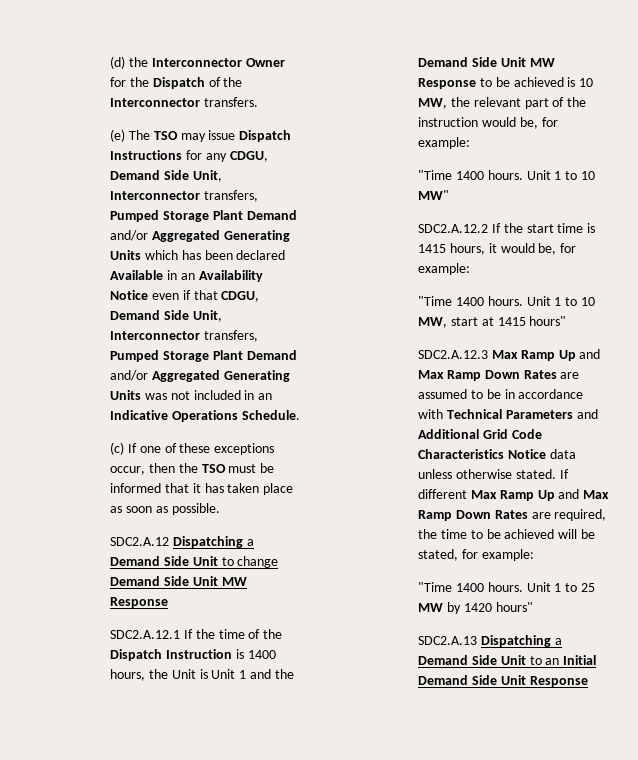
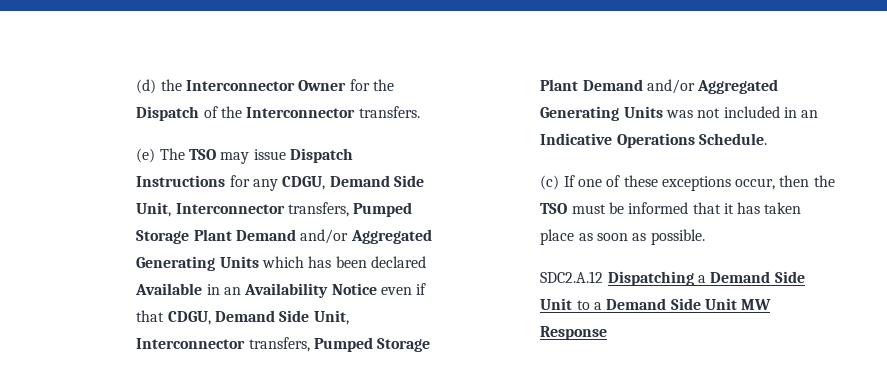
- SDC2.A.12 Dispatching a Demand Side Unit to change Demand Side Unit MW Response
- SDC2.A.12.1 If the time of the Dispatch Instruction is 1400 hours, the Unit is Unit 1 and the Demand Side Unit MW Response to be achieved is 10 MW, the relevant part of the instruction would be, for example:
- "Time 1400 hours. Unit 1 to 10 MW"
- SDC2.A.12.2 If the start time is 1415 hours, it would be, for example:
- "Time 1400 hours. Unit 1 to 10 MW, start at 1415 hours"
- SDC2.A.12.3 Max Ramp Up and Max Ramp Down Rates are assumed to be in accordance with Technical Parameters and Additional Grid Code Characteristics Notice data unless otherwise stated. If different Max Ramp Up and Max Ramp Down Rates are required, the time to be achieved will be stated, for example:
- "Time 1400 hours. Unit 1 to 25 MW by 1420 hours"
- SDC2.A.13 Dispatching a Demand Side Unit to an Initial Demand Side Unit Response
+ SDC2.A.12 Dispatching a Demand Side Unit to a Demand Side Unit MW Response

